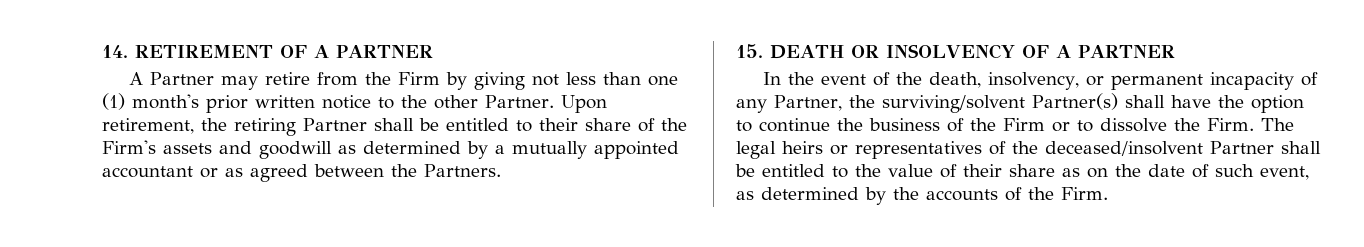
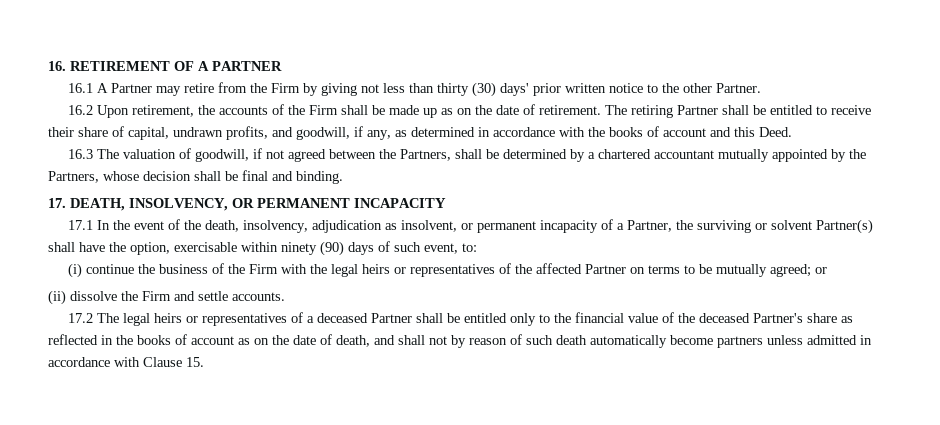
- 14. RETIREMENT OF A PARTNER
+ 16. RETIREMENT OF A PARTNER
- A Partner may retire from the Firm by giving not less than one (1) month's prior written notice to the other Partner. Upon retirement, the retiring Partner shall be entitled to their share of the Firm's assets and goodwill as determined by a mutually appointed accountant or as agreed between the Partners.
- 15. DEATH OR INSOLVENCY OF A PARTNER
- In the event of the death, insolvency, or permanent incapacity of any Partner, the surviving/solvent Partner(s) shall have the option to continue the business of the Firm or to dissolve the Firm. The legal heirs or representatives of the deceased/insolvent Partner shall be entitled to the value of their share as on the date of such event, as determined by the accounts of the Firm.
+ 16.1 A Partner may retire from the Firm by giving not less than thirty (30) days' prior written notice to the other Partner.
+ 16.2 Upon retirement, the accounts of the Firm shall be made up as on the date of retirement. The retiring Partner shall be entitled to receive their share of capital, undrawn profits, and goodwill, if any, as determined in accordance with the books of account and this Deed.
+ 16.3 The valuation of goodwill, if not agreed between the Partners, shall be determined by a chartered accountant mutually appointed by the Partners, whose decision shall be final and binding.
+ 17. DEATH, INSOLVENCY, OR PERMANENT INCAPACITY
+ 17.1 In the event of the death, insolvency, adjudication as insolvent, or permanent incapacity of a Partner, the surviving or solvent Partner(s) shall have the option, exercisable within ninety (90) days of such event, to:
+ (i) continue the business of the Firm with the legal heirs or representatives of the affected Partner on terms to be mutually agreed; or
+ (ii) dissolve the Firm and settle accounts.
+ 17.2 The legal heirs or representatives of a deceased Partner shall be entitled only to the financial value of the deceased Partner's share as reflected in the books of account as on the date of death, and shall not by reason of such death automatically become partners unless admitted in accordance with Clause 15.

